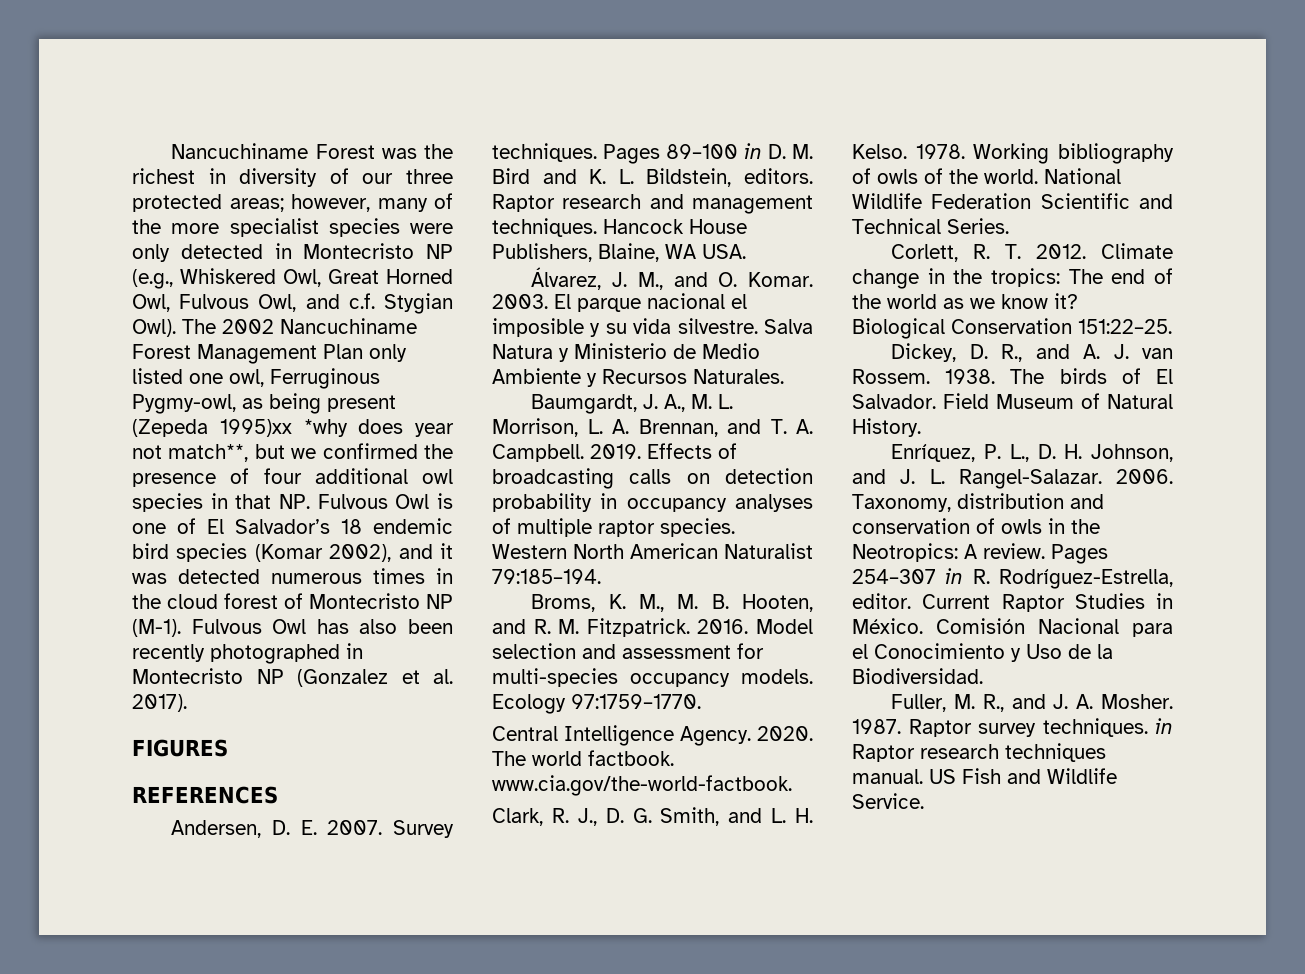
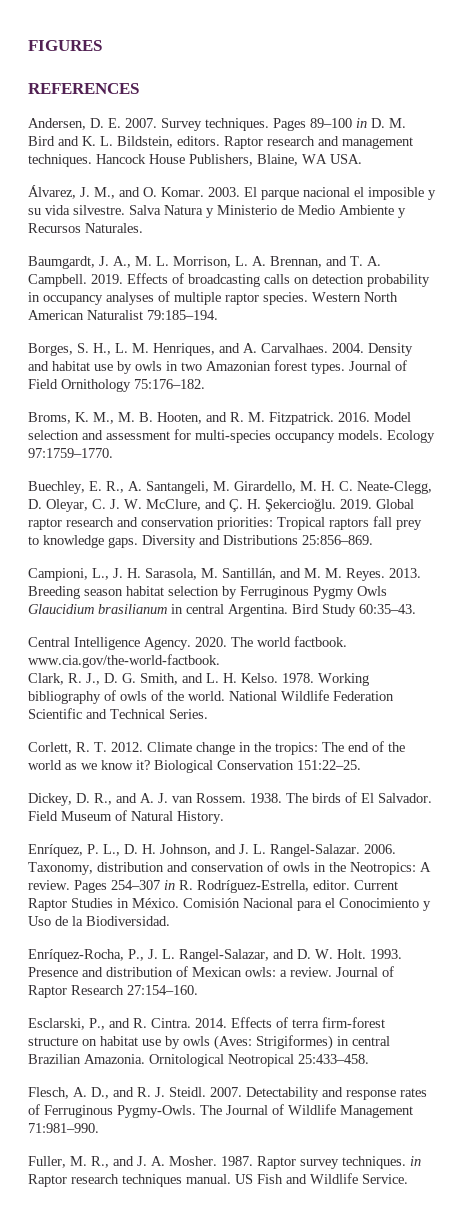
- Nancuchiname Forest was the richest in diversity of our three protected areas; however, many of the more specialist species were only detected in Montecristo NP (e.g., Whiskered Owl, Great Horned Owl, Fulvous Owl, and c.f. Stygian Owl). The 2002 Nancuchiname Forest Management Plan only listed one owl, Ferruginous Pygmy-owl, as being present (Zepeda 1995)xx *why does year not match**, but we confirmed the presence of four additional owl species in that NP. Fulvous Owl is one of El Salvador’s 18 endemic bird species (Komar 2002), and it was detected numerous times in the cloud forest of Montecristo NP (M-1). Fulvous Owl has also been recently photographed in Montecristo NP (Gonzalez et al. 2017).
+ Borges, S. H., L. M. Henriques, and A. Carvalhaes. 2004. Density and habitat use by owls in two Amazonian forest types. Journal of Field Ornithology 75:176–182.
+ Buechley, E. R., A. Santangeli, M. Girardello, M. H. C. Neate-Clegg, D. Oleyar, C. J. W. McClure, and Ç. H. Şekercioğlu. 2019. Global raptor research and conservation priorities: Tropical raptors fall prey to knowledge gaps. Diversity and Distributions 25:856–869.
+ Campioni, L., J. H. Sarasola, M. Santillán, and M. M. Reyes. 2013. Breeding season habitat selection by Ferruginous Pygmy Owls Glaucidium brasilianum in central Argentina. Bird Study 60:35–43.
+ Enríquez-Rocha, P., J. L. Rangel-Salazar, and D. W. Holt. 1993. Presence and distribution of Mexican owls: a review. Journal of Raptor Research 27:154–160.
+ Esclarski, P., and R. Cintra. 2014. Effects of terra firm-forest structure on habitat use by owls (Aves: Strigiformes) in central Brazilian Amazonia. Ornitological Neotropical 25:433–458.
+ Flesch, A. D., and R. J. Steidl. 2007. Detectability and response rates of Ferruginous Pygmy-Owls. The Journal of Wildlife Management 71:981–990.

